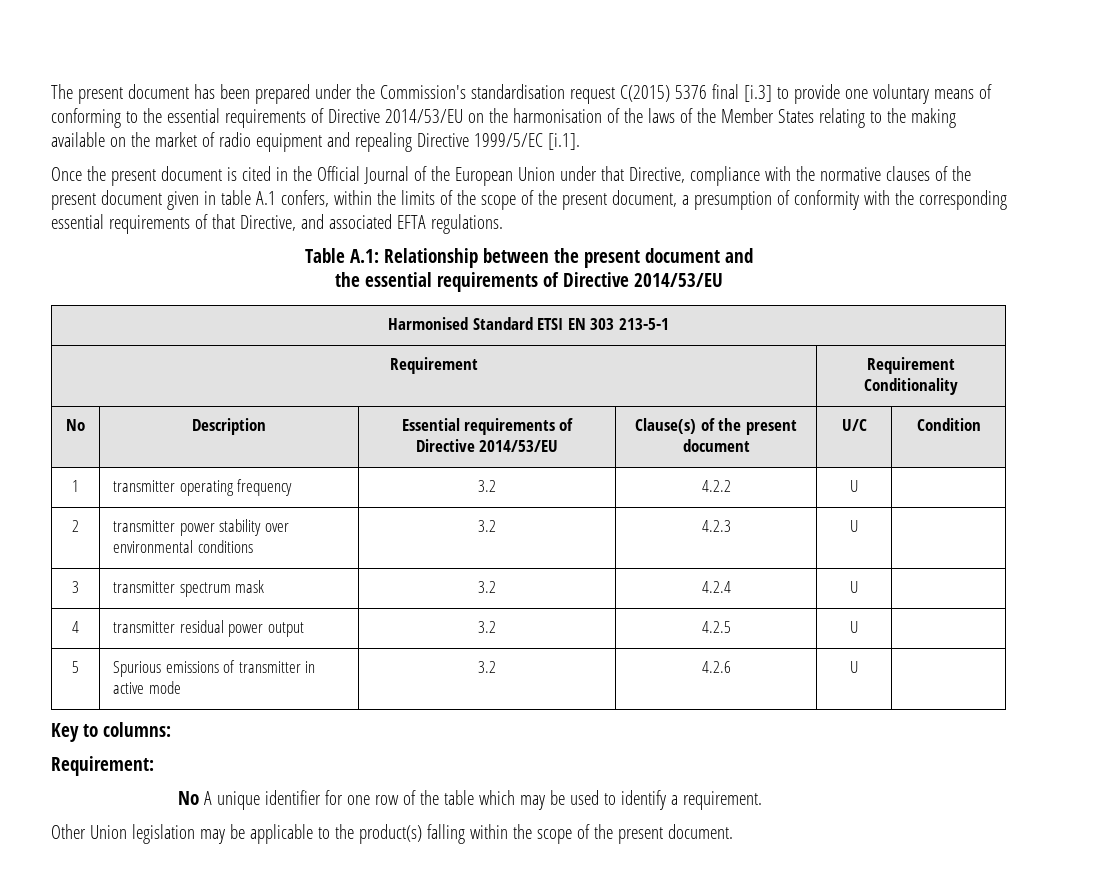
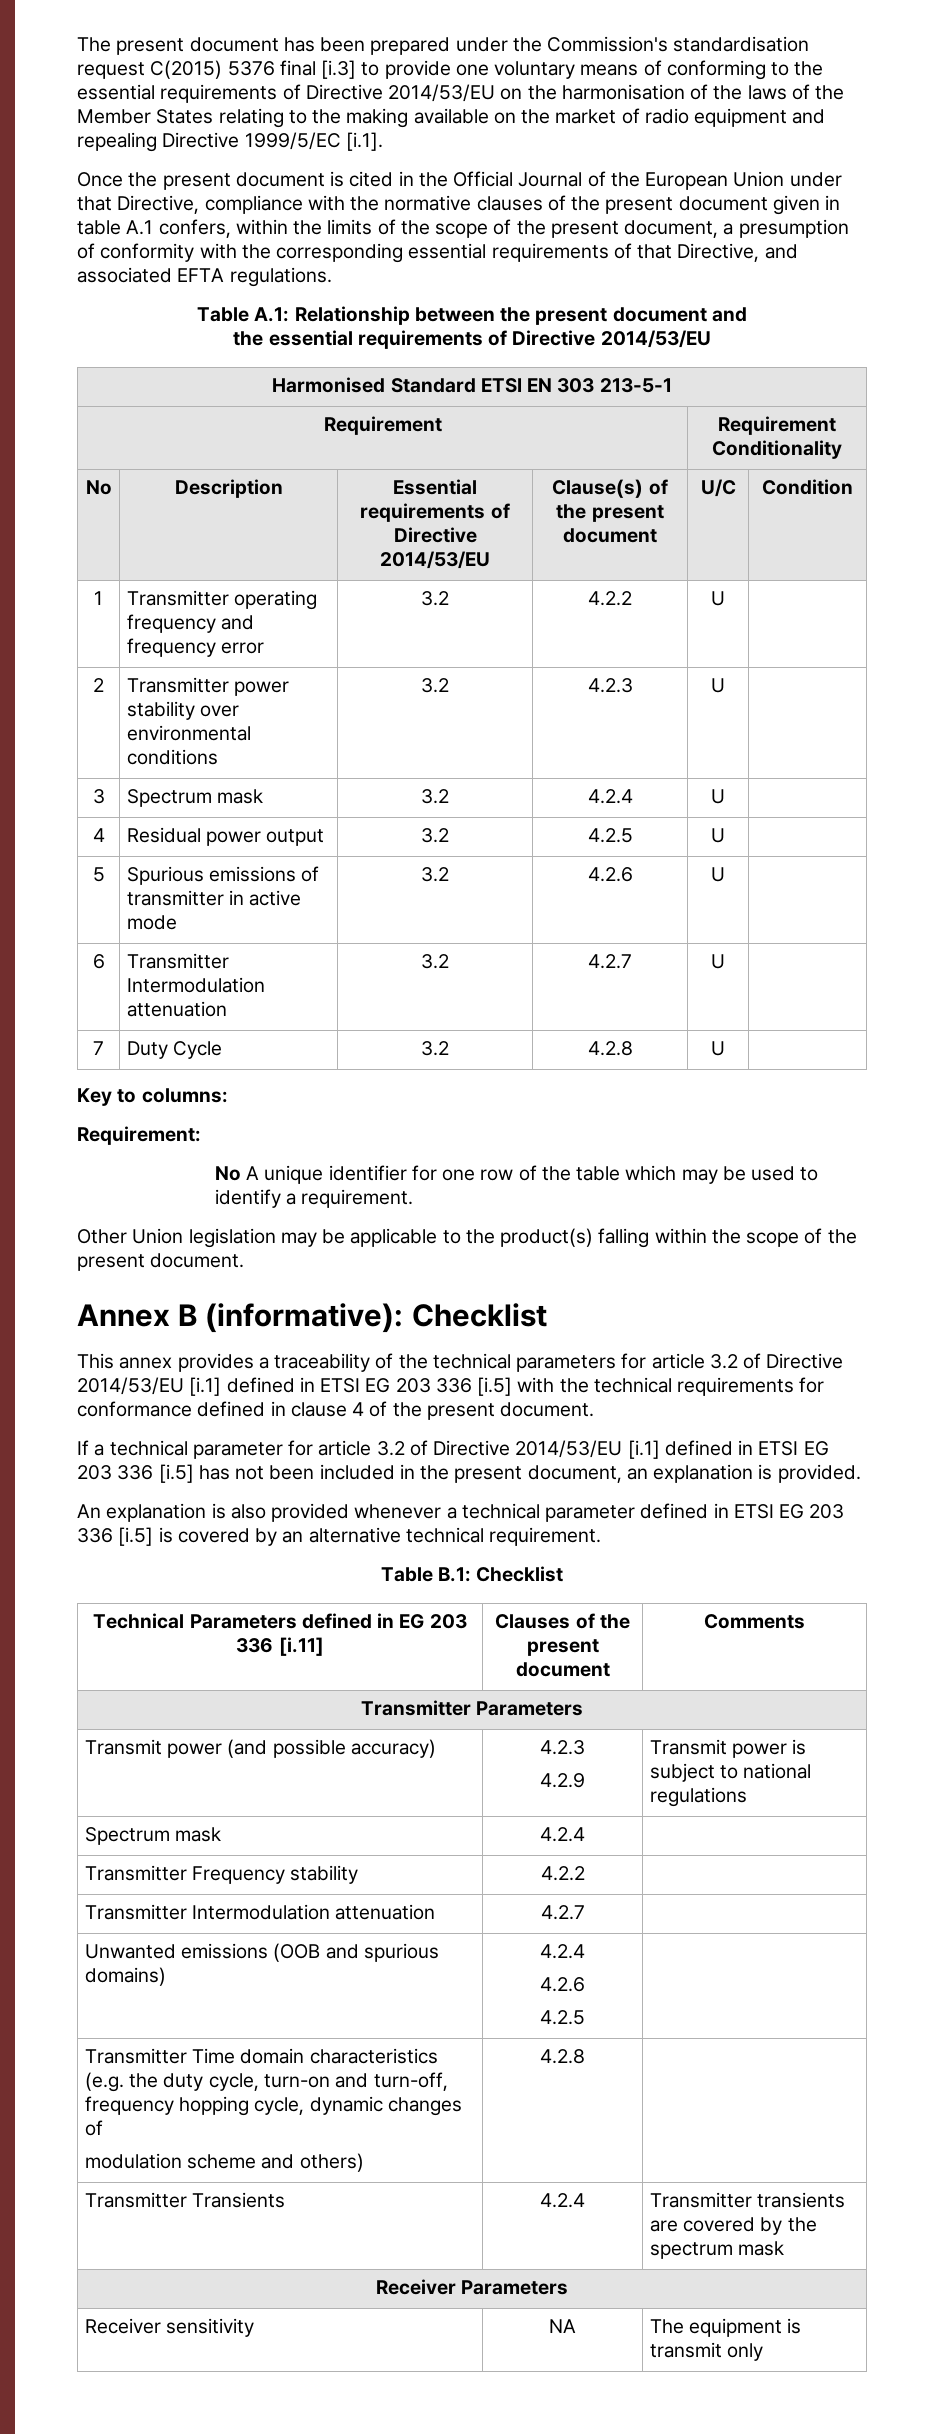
- 1 | transmitter operating frequency | 3.2 | 4.2.2 | U |
+ 1 | Transmitter operating frequency and frequency error | 3.2 | 4.2.2 | U |
- 2 | transmitter power stability over environmental conditions | 3.2 | 4.2.3 | U |
+ 2 | Transmitter power stability over environmental conditions | 3.2 | 4.2.3 | U |
- 3 | transmitter spectrum mask | 3.2 | 4.2.4 | U |
+ 3 | Spectrum mask | 3.2 | 4.2.4 | U |
- 4 | transmitter residual power output | 3.2 | 4.2.5 | U |
+ 4 | Residual power output | 3.2 | 4.2.5 | U |
+ 6 | Transmitter Intermodulation attenuation | 3.2 | 4.2.7 | U |
+ 7 | Duty Cycle | 3.2 | 4.2.8 | U |
+ Annex B (informative): Checklist
+ This annex provides a traceability of the technical parameters for article 3.2 of Directive 2014/53/EU [i.1] defined in ETSI EG 203 336 [i.5] with the technical requirements for conformance defined in clause 4 of the present document.
+ If a technical parameter for article 3.2 of Directive 2014/53/EU [i.1] defined in ETSI EG 203 336 [i.5] has not been included in the present document, an explanation is provided.
+ An explanation is also provided whenever a technical parameter defined in ETSI EG 203 336 [i.5] is covered by an alternative technical requirement.
+ Table B.1: Checklist
+ Technical Parameters defined in EG 203 336 [i.11] | Clauses of the present document | Comments
+ Transmitter Parameters
+ Transmit power (and possible accuracy) | 4.2.3
+ 4.2.9 | Transmit power is subject to national regulations
+ Spectrum mask | 4.2.4 |
+ Transmitter Frequency stability | 4.2.2 |
+ Transmitter Intermodulation attenuation | 4.2.7 |
+ Unwanted emissions (OOB and spurious domains) | 4.2.4
+ 4.2.6
+ 4.2.5 |
+ Transmitter Time domain characteristics (e.g. the duty cycle, turn-on and turn-off, frequency hopping cycle, dynamic changes of
+ modulation scheme and others) | 4.2.8 |
+ Transmitter Transients | 4.2.4 | Transmitter transients are covered by the spectrum mask
+ Receiver Parameters
+ Receiver sensitivity | NA | The equipment is transmit only

